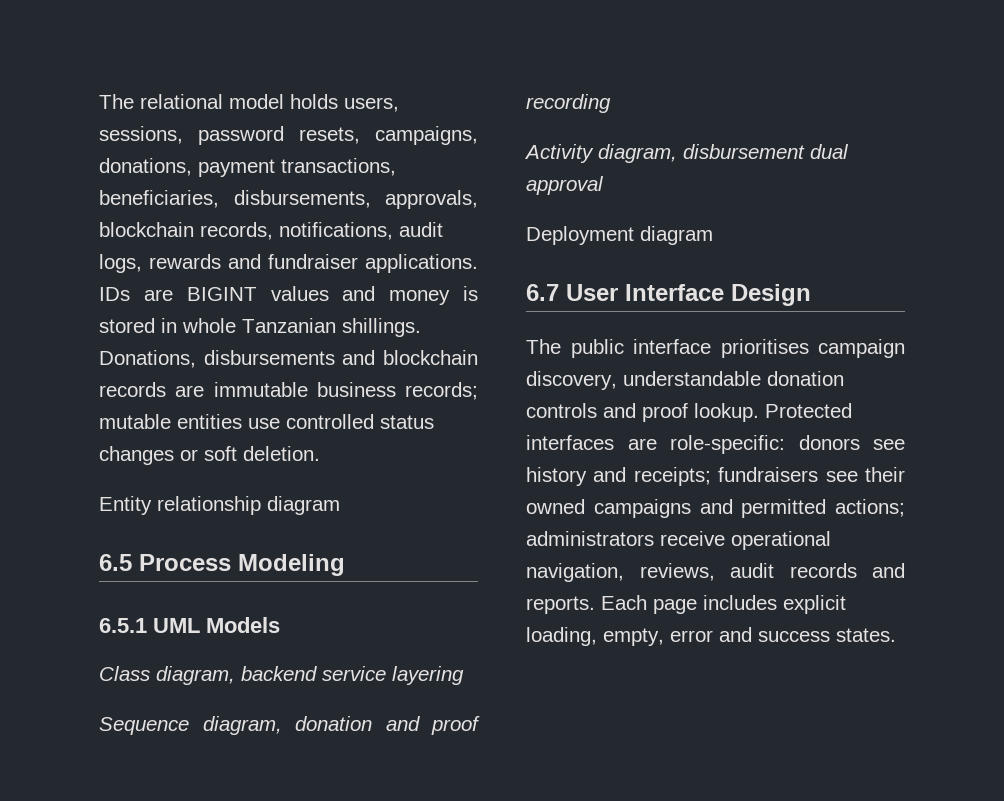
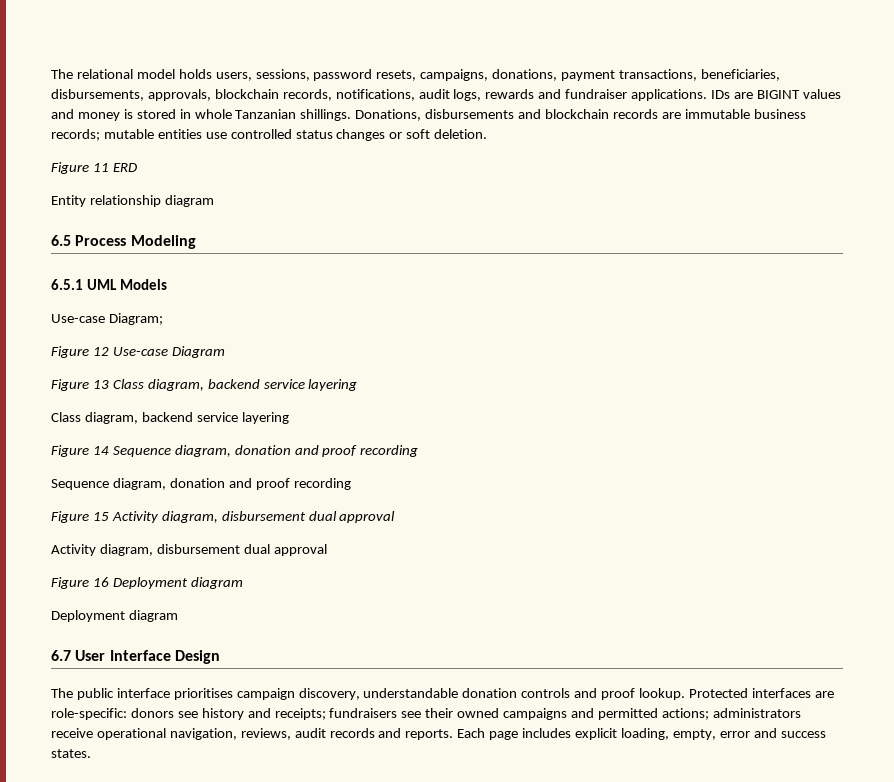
+ Figure 11 ERD
+ Use-case Diagram;
+ Figure 12 Use-case Diagram
+ Figure 13 Class diagram, backend service layering
  Class diagram, backend service layering
+ Figure 14 Sequence diagram, donation and proof recording
  Sequence diagram, donation and proof recording
+ Figure 15 Activity diagram, disbursement dual approval
  Activity diagram, disbursement dual approval
+ Figure 16 Deployment diagram

